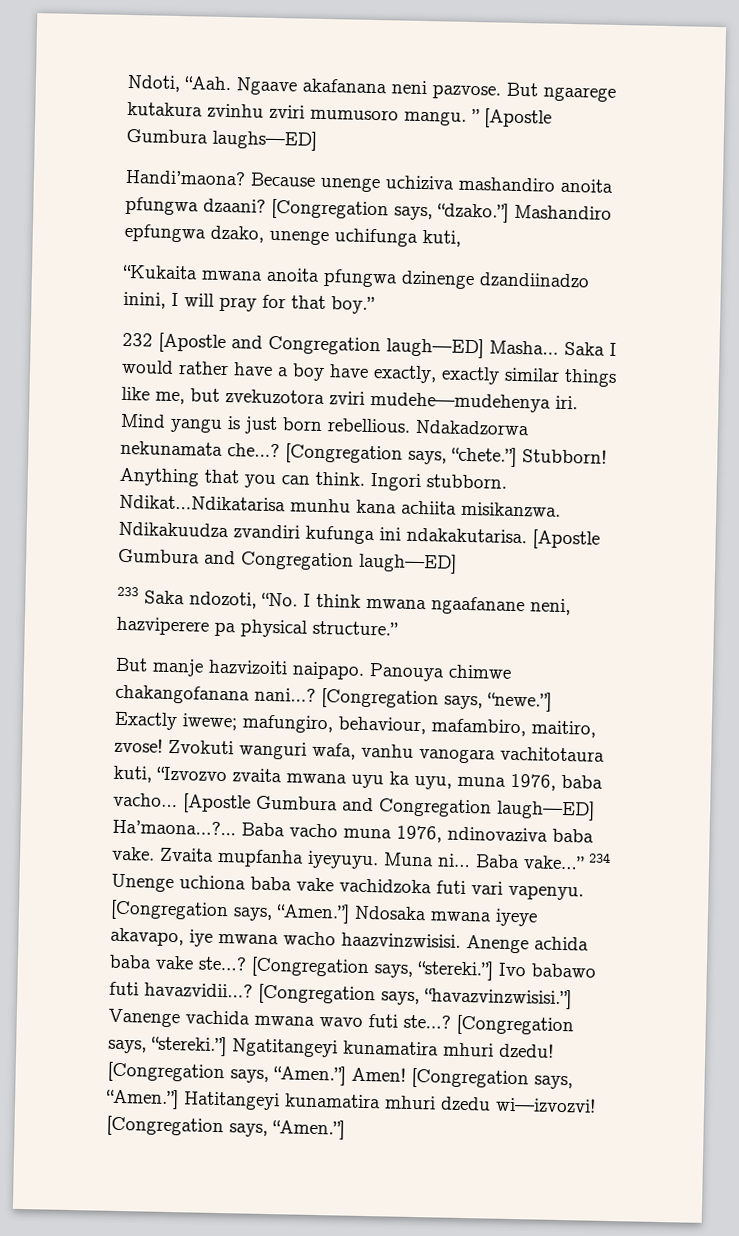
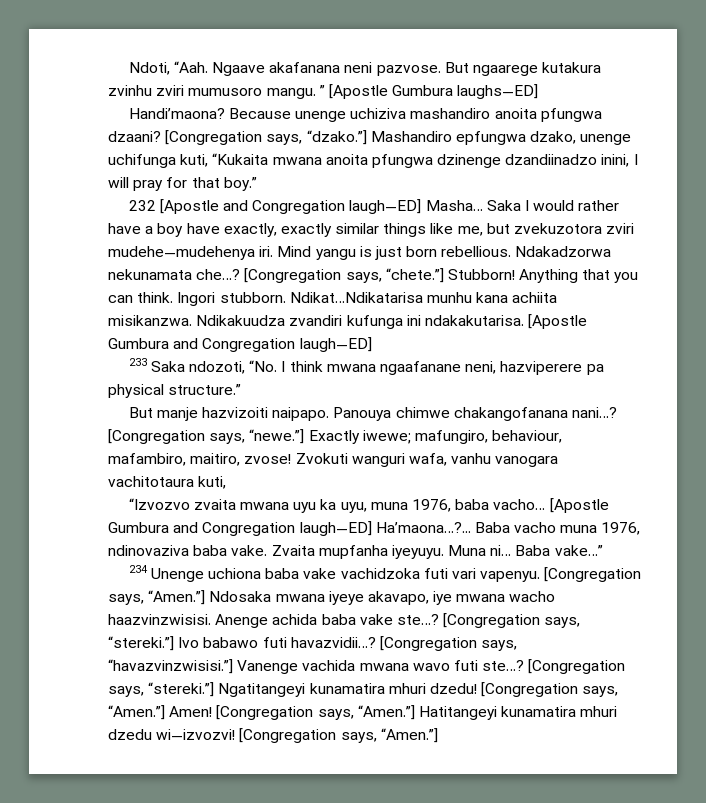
- Mashandiro epfungwa dzako, unenge uchifunga kuti,
- “Kukaita mwana anoita pfungwa dzinenge dzandiinadzo inini, I will pray for that boy.”
+ Mashandiro epfungwa dzako, unenge uchifunga kuti, “Kukaita mwana anoita pfungwa dzinenge dzandiinadzo inini, I will pray for that boy.”
- Zvokuti wanguri wafa, vanhu vanogara vachitotaura kuti, “Izvozvo zvaita mwana uyu ka uyu, muna 1976, baba vacho…
+ Zvokuti wanguri wafa, vanhu vanogara vachitotaura kuti,
+ “Izvozvo zvaita mwana uyu ka uyu, muna 1976, baba vacho…
- Baba vake…” 234 Unenge uchiona baba vake vachidzoka futi vari vapenyu.
+ Baba vake…”
+ 234 Unenge uchiona baba vake vachidzoka futi vari vapenyu.

